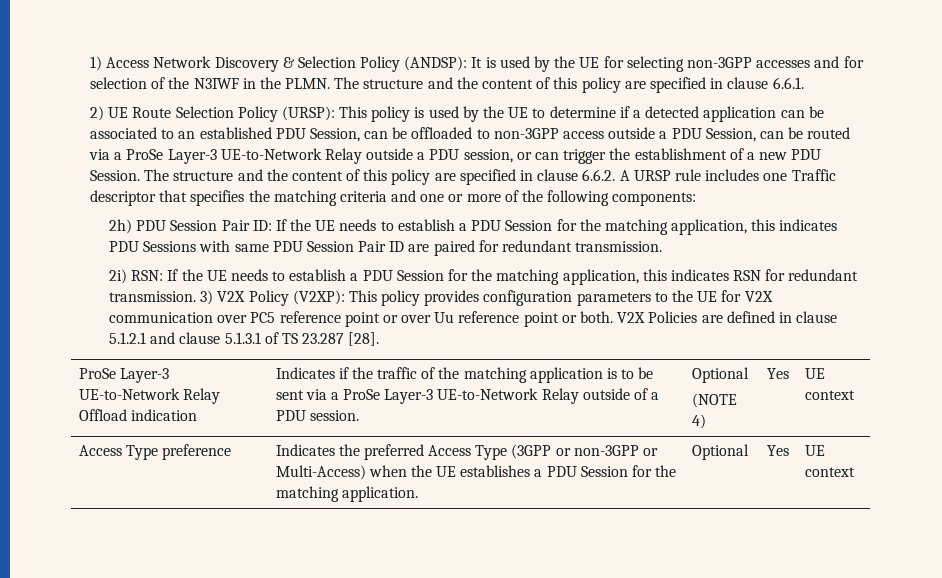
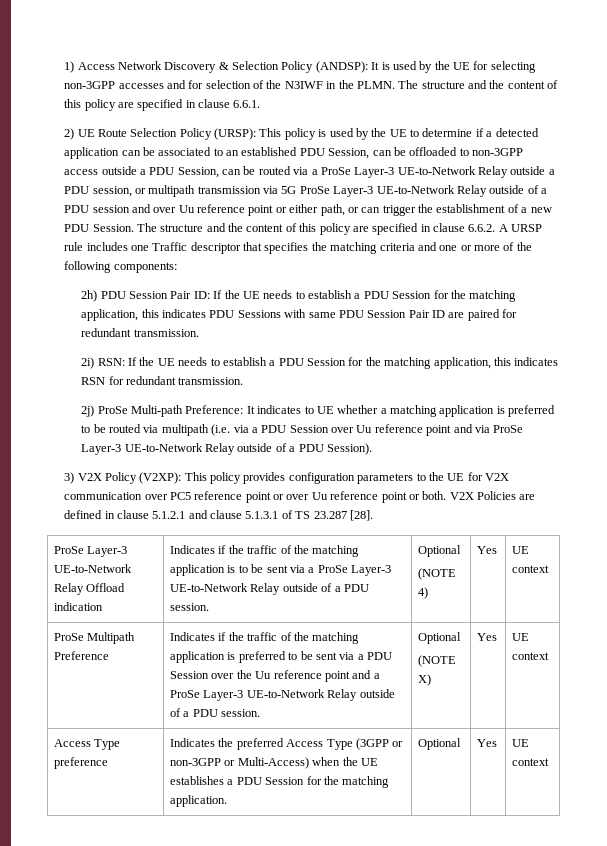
- 2) UE Route Selection Policy (URSP): This policy is used by the UE to determine if a detected application can be associated to an established PDU Session, can be offloaded to non-3GPP access outside a PDU Session, can be routed via a ProSe Layer-3 UE-to-Network Relay outside a PDU session, or can trigger the establishment of a new PDU Session.
+ 2) UE Route Selection Policy (URSP): This policy is used by the UE to determine if a detected application can be associated to an established PDU Session, can be offloaded to non-3GPP access outside a PDU Session, can be routed via a ProSe Layer-3 UE-to-Network Relay outside a PDU session, or multipath transmission via 5G ProSe Layer-3 UE-to-Network Relay outside of a PDU session and over Uu reference point or either path, or can trigger the establishment of a new PDU Session.
- 2i) RSN: If the UE needs to establish a PDU Session for the matching application, this indicates RSN for redundant transmission. 3) V2X Policy (V2XP): This policy provides configuration parameters to the UE for V2X communication over PC5 reference point or over Uu reference point or both.
+ 2i) RSN: If the UE needs to establish a PDU Session for the matching application, this indicates RSN for redundant transmission.
+ 2j) ProSe Multi-path Preference: It indicates to UE whether a matching application is preferred to be routed via multipath (i.e. via a PDU Session over Uu reference point and via ProSe Layer-3 UE-to-Network Relay outside of a PDU Session).
+ 3) V2X Policy (V2XP): This policy provides configuration parameters to the UE for V2X communication over PC5 reference point or over Uu reference point or both.
+ ProSe Multipath Preference | Indicates if the traffic of the matching application is preferred to be sent via a PDU Session over the Uu reference point and a ProSe Layer-3 UE-to-Network Relay outside of a PDU session. | Optional
+ (NOTE X) | Yes | UE context

